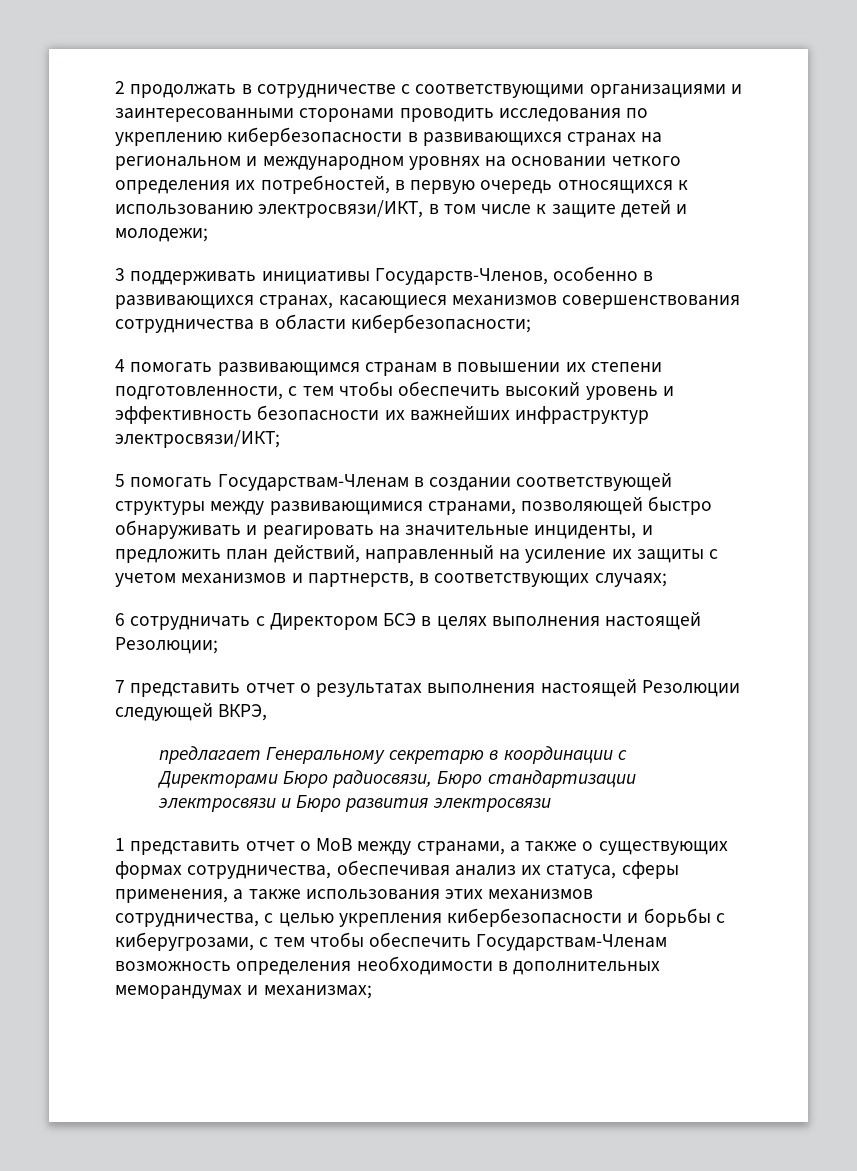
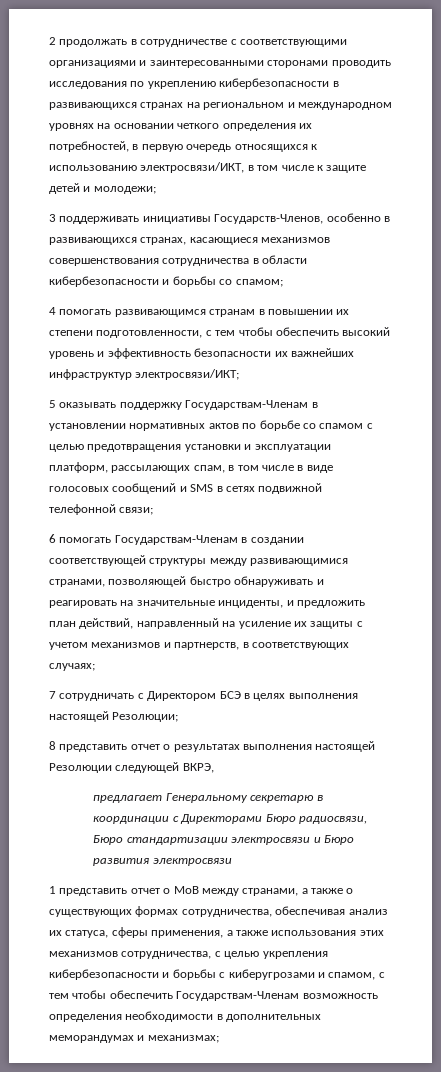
- 3 поддерживать инициативы Государств-Членов, особенно в развивающихся странах, касающиеся механизмов совершенствования сотрудничества в области кибербезопасности;
+ 3 поддерживать инициативы Государств-Членов, особенно в развивающихся странах, касающиеся механизмов совершенствования сотрудничества в области кибербезопасности и борьбы со спамом;
- 5 помогать Государствам-Членам в создании соответствующей структуры между развивающимися странами, позволяющей быстро обнаруживать и реагировать на значительные инциденты, и предложить план действий, направленный на усиление их защиты с учетом механизмов и партнерств, в соответствующих случаях;
+ 5 оказывать поддержку Государствам-Членам в установлении нормативных актов по борьбе со спамом с целью предотвращения установки и эксплуатации платформ, рассылающих спам, в том числе в виде голосовых сообщений и SMS в сетях подвижной телефонной связи;
+ 6 помогать Государствам-Членам в создании соответствующей структуры между развивающимися странами, позволяющей быстро обнаруживать и реагировать на значительные инциденты, и предложить план действий, направленный на усиление их защиты с учетом механизмов и партнерств, в соответствующих случаях;
- 6 сотрудничать с Директором БСЭ в целях выполнения настоящей Резолюции;
+ 7 сотрудничать с Директором БСЭ в целях выполнения настоящей Резолюции;
- 7 представить отчет о результатах выполнения настоящей Резолюции следующей ВКРЭ,
+ 8 представить отчет о результатах выполнения настоящей Резолюции следующей ВКРЭ,
- 1 представить отчет о МоВ между странами, а также о существующих формах сотрудничества, обеспечивая анализ их статуса, сферы применения, а также использования этих механизмов сотрудничества, с целью укрепления кибербезопасности и борьбы с киберугрозами, с тем чтобы обеспечить Государствам-Членам возможность определения необходимости в дополнительных меморандумах и механизмах;
+ 1 представить отчет о МоВ между странами, а также о существующих формах сотрудничества, обеспечивая анализ их статуса, сферы применения, а также использования этих механизмов сотрудничества, с целью укрепления кибербезопасности и борьбы с киберугрозами и спамом, с тем чтобы обеспечить Государствам-Членам возможность определения необходимости в дополнительных меморандумах и механизмах;

